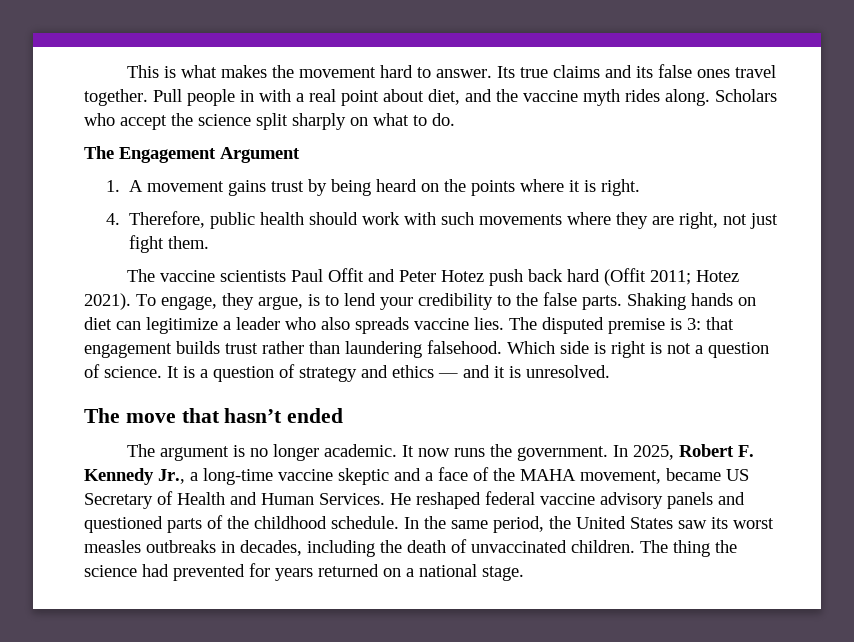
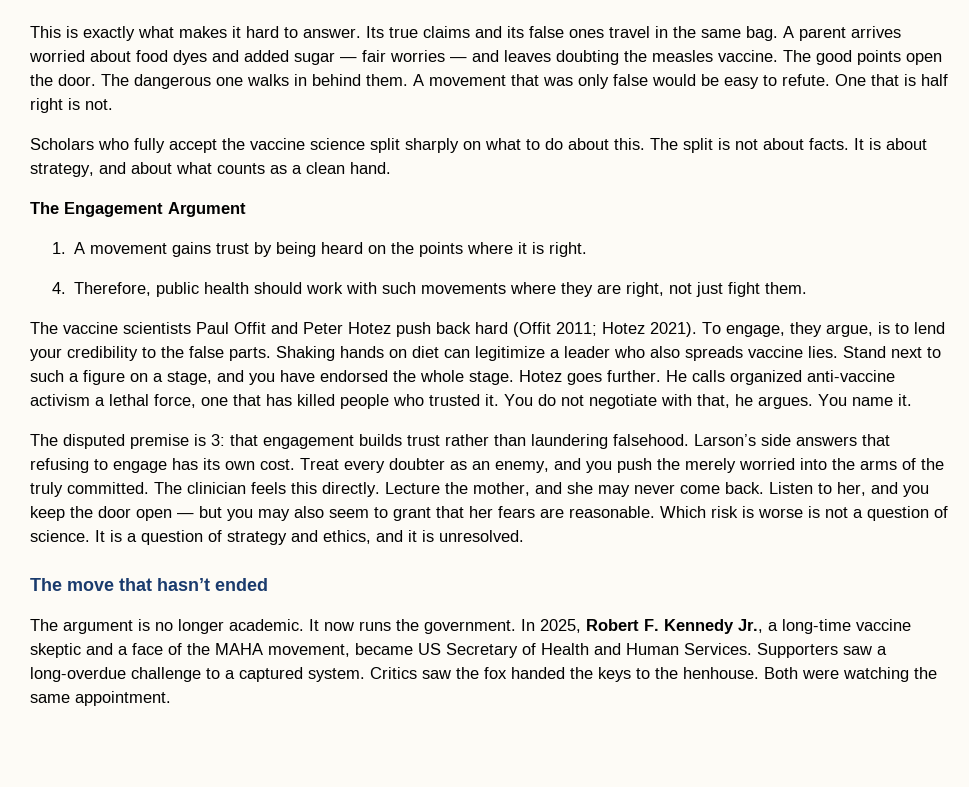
- This is what makes the movement hard to answer.
+ This is exactly what makes it hard to answer.
- Its true claims and its false ones travel together. Pull people in with a real point about diet, and the vaccine myth rides along. Scholars who accept the science split sharply on what to do.
+ Its true claims and its false ones travel in the same bag. A parent arrives worried about food dyes and added sugar — fair worries — and leaves doubting the measles vaccine. The good points open the door. The dangerous one walks in behind them. A movement that was only false would be easy to refute. One that is half right is not.
+ Scholars who fully accept the vaccine science split sharply on what to do about this. The split is not about facts. It is about strategy, and about what counts as a clean hand.
- Shaking hands on diet can legitimize a leader who also spreads vaccine lies. The disputed premise is 3: that engagement builds trust rather than laundering falsehood.
+ Shaking hands on diet can legitimize a leader who also spreads vaccine lies. Stand next to such a figure on a stage, and you have endorsed the whole stage. Hotez goes further. He calls organized anti-vaccine activism a lethal force, one that has killed people who trusted it. You do not negotiate with that, he argues. You name it.
+ The disputed premise is 3: that engagement builds trust rather than laundering falsehood.
- Which side is right is not a question of science.
+ Larson’s side answers that refusing to engage has its own cost. Treat every doubter as an enemy, and you push the merely worried into the arms of the truly committed. The clinician feels this directly. Lecture the mother, and she may never come back. Listen to her, and you keep the door open — but you may also seem to grant that her fears are reasonable. Which risk is worse is not a question of science.
- It is a question of strategy and ethics — and it is unresolved.
+ It is a question of strategy and ethics, and it is unresolved.
- He reshaped federal vaccine advisory panels and questioned parts of the childhood schedule. In the same period, the United States saw its worst measles outbreaks in decades, including the death of unvaccinated children. The thing the science had prevented for years returned on a national stage.
+ Supporters saw a long-overdue challenge to a captured system. Critics saw the fox handed the keys to the henhouse. Both were watching the same appointment.

